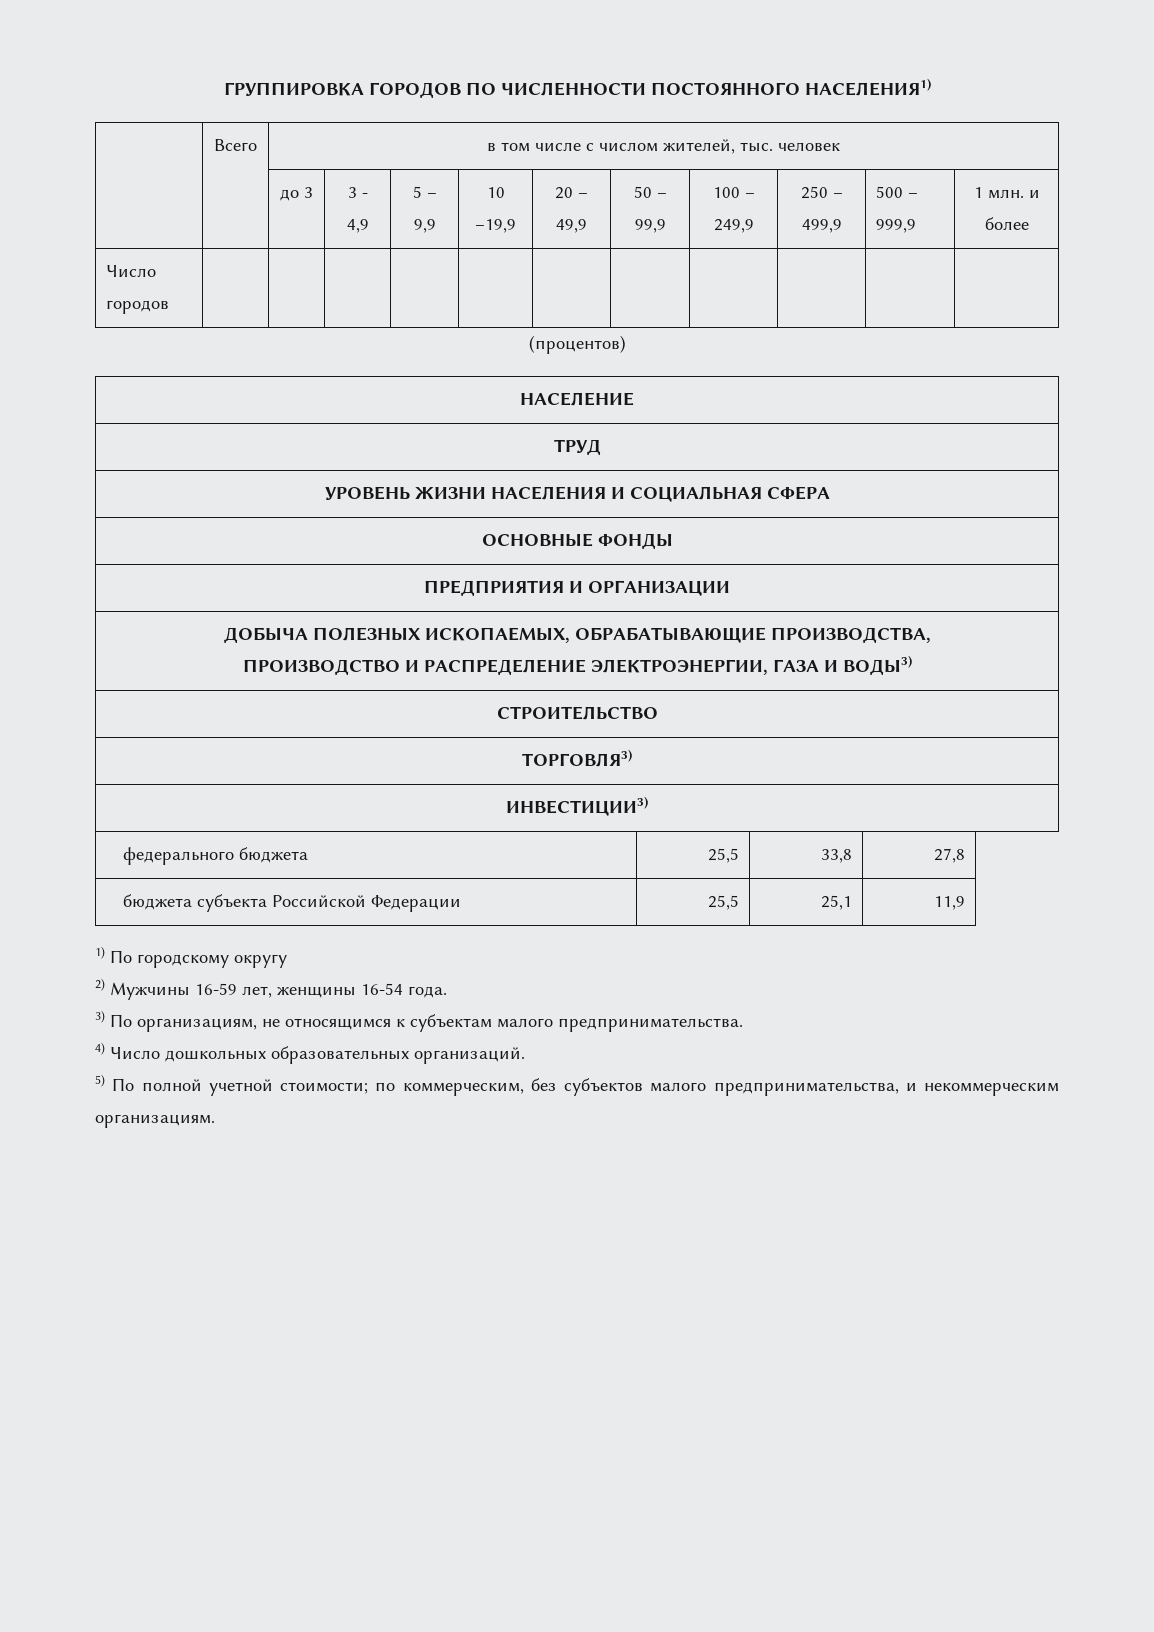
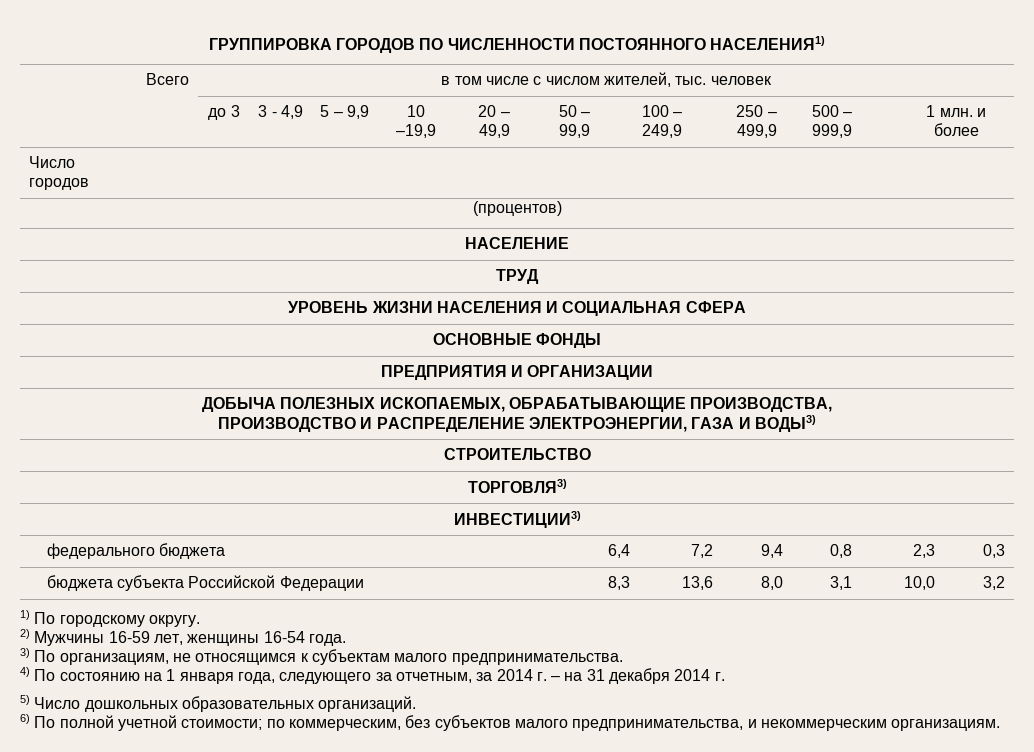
- федерального бюджета | 25,5 | 33,8 | 27,8
- бюджета субъекта Российской Федерации | 25,5 | 25,1 | 11,9
+ федерального бюджета | 6,4 | 7,2 | 9,4 | 0,8 | 2,3 | 0,3
+ бюджета субъекта Российской Федерации | 8,3 | 13,6 | 8,0 | 3,1 | 10,0 | 3,2
- 1) По городскому округу
+ 1) По городскому округу.
- 4) Число дошкольных образовательных организаций.
+ 4) По состоянию на 1 января года, следующего за отчетным, за 2014 г. – на 31 декабря 2014 г.
+ 5) Число дошкольных образовательных организаций.
- 5) По полной учетной стоимости; по коммерческим, без субъектов малого предпринимательства, и некоммерческим организациям.
+ 6) По полной учетной стоимости; по коммерческим, без субъектов малого предпринимательства, и некоммерческим организациям.

